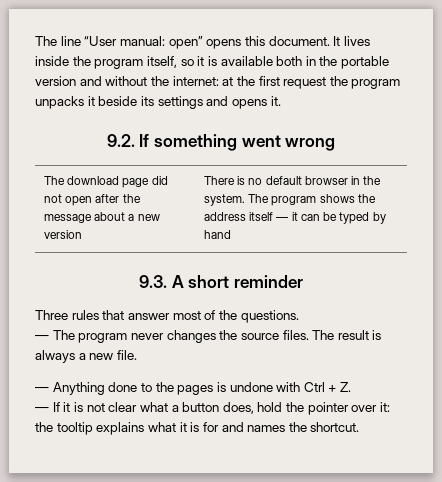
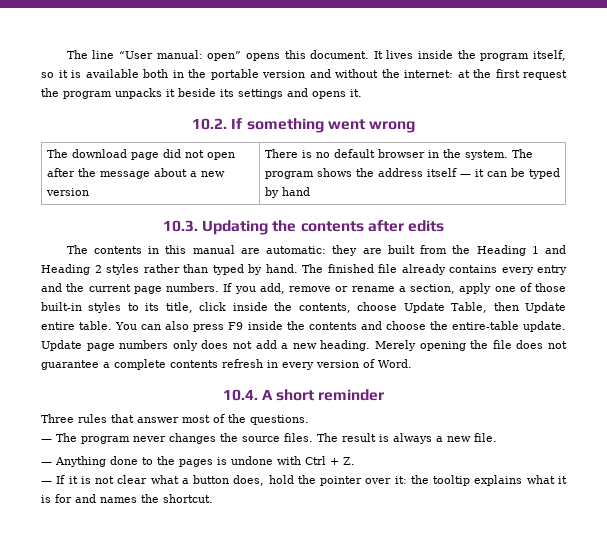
- 9.2. If something went wrong
+ 10.2. If something went wrong
- 9.3. A short reminder
+ 10.3. Updating the contents after edits
+ The contents in this manual are automatic: they are built from the Heading 1 and Heading 2 styles rather than typed by hand. The finished file already contains every entry and the current page numbers. If you add, remove or rename a section, apply one of those built-in styles to its title, click inside the contents, choose Update Table, then Update entire table. You can also press F9 inside the contents and choose the entire-table update. Update page numbers only does not add a new heading. Merely opening the file does not guarantee a complete contents refresh in every version of Word.
+ 10.4. A short reminder

